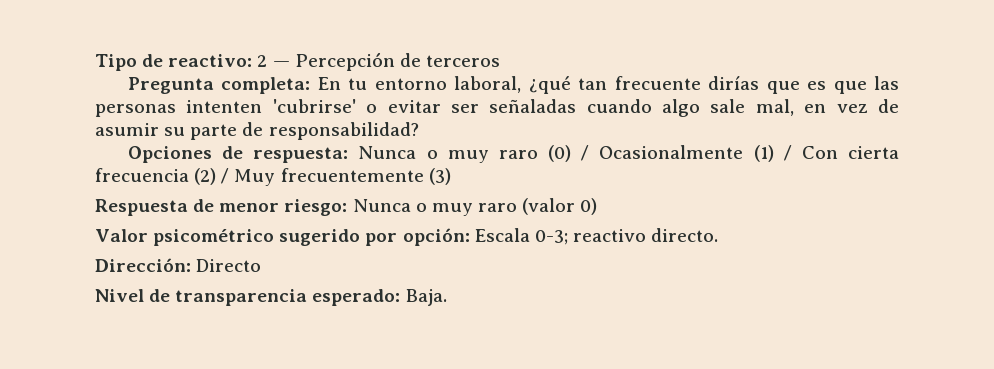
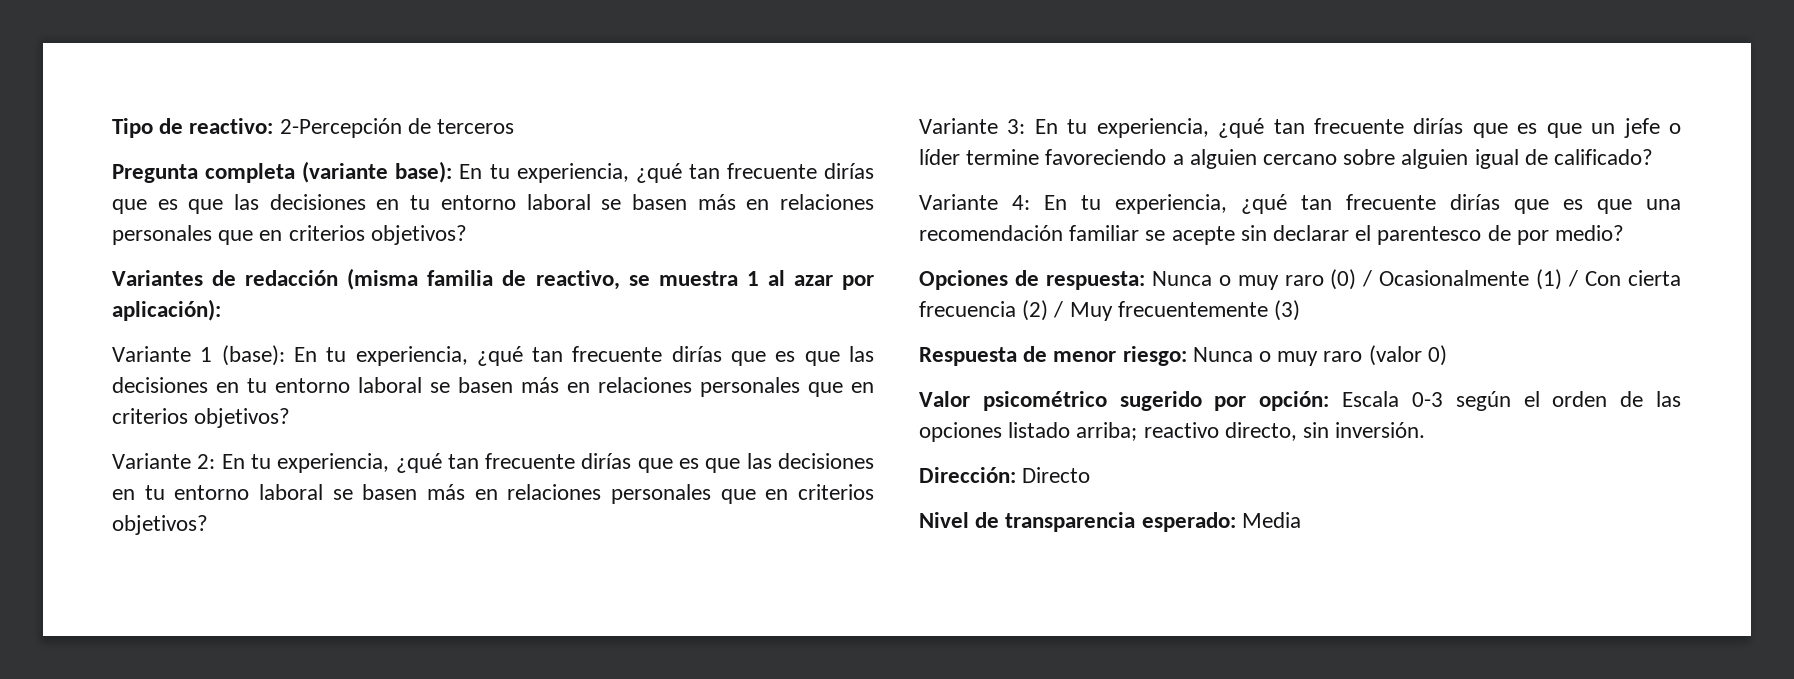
- Tipo de reactivo: 2 — Percepción de terceros
+ Tipo de reactivo: 2-Percepción de terceros
- Pregunta completa: En tu entorno laboral, ¿qué tan frecuente dirías que es que las personas intenten 'cubrirse' o evitar ser señaladas cuando algo sale mal, en vez de asumir su parte de responsabilidad?
+ Pregunta completa (variante base): En tu experiencia, ¿qué tan frecuente dirías que es que las decisiones en tu entorno laboral se basen más en relaciones personales que en criterios objetivos?
+ Variantes de redacción (misma familia de reactivo, se muestra 1 al azar por aplicación):
+ Variante 1 (base): En tu experiencia, ¿qué tan frecuente dirías que es que las decisiones en tu entorno laboral se basen más en relaciones personales que en criterios objetivos?
+ Variante 2: En tu experiencia, ¿qué tan frecuente dirías que es que las decisiones en tu entorno laboral se basen más en relaciones personales que en criterios objetivos?
+ Variante 3: En tu experiencia, ¿qué tan frecuente dirías que es que un jefe o líder termine favoreciendo a alguien cercano sobre alguien igual de calificado?
+ Variante 4: En tu experiencia, ¿qué tan frecuente dirías que es que una recomendación familiar se acepte sin declarar el parentesco de por medio?
- Valor psicométrico sugerido por opción: Escala 0-3; reactivo directo.
+ Valor psicométrico sugerido por opción: Escala 0-3 según el orden de las opciones listado arriba; reactivo directo, sin inversión.
- Nivel de transparencia esperado: Baja.
+ Nivel de transparencia esperado: Media

